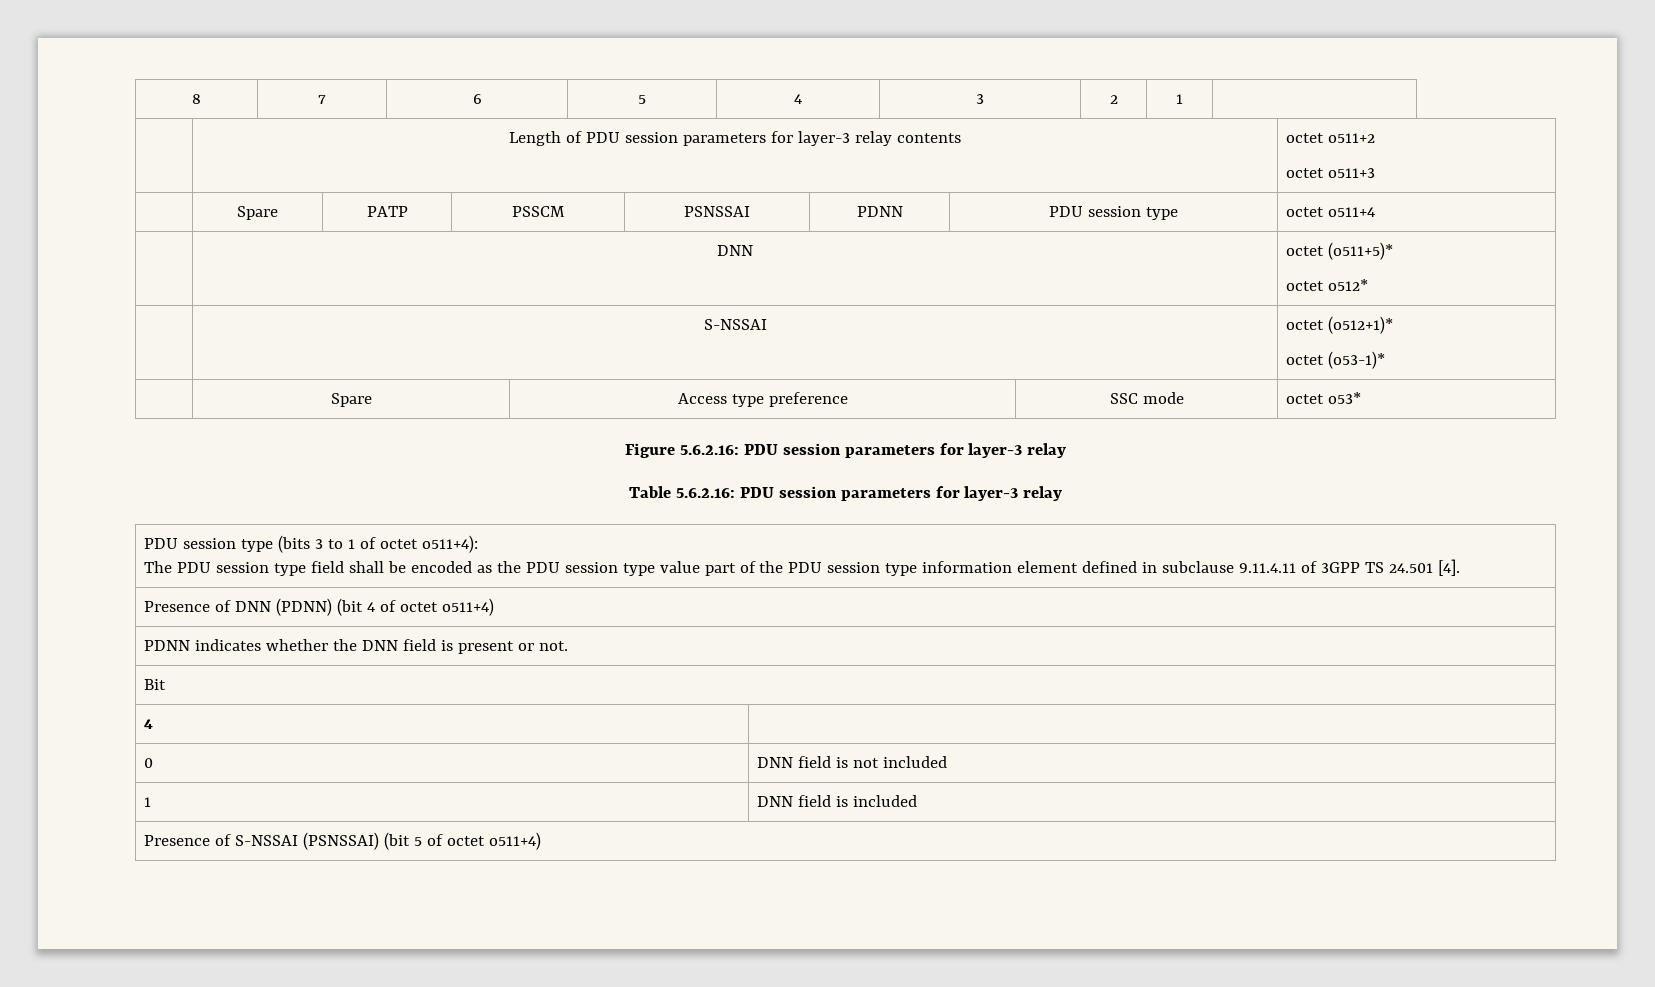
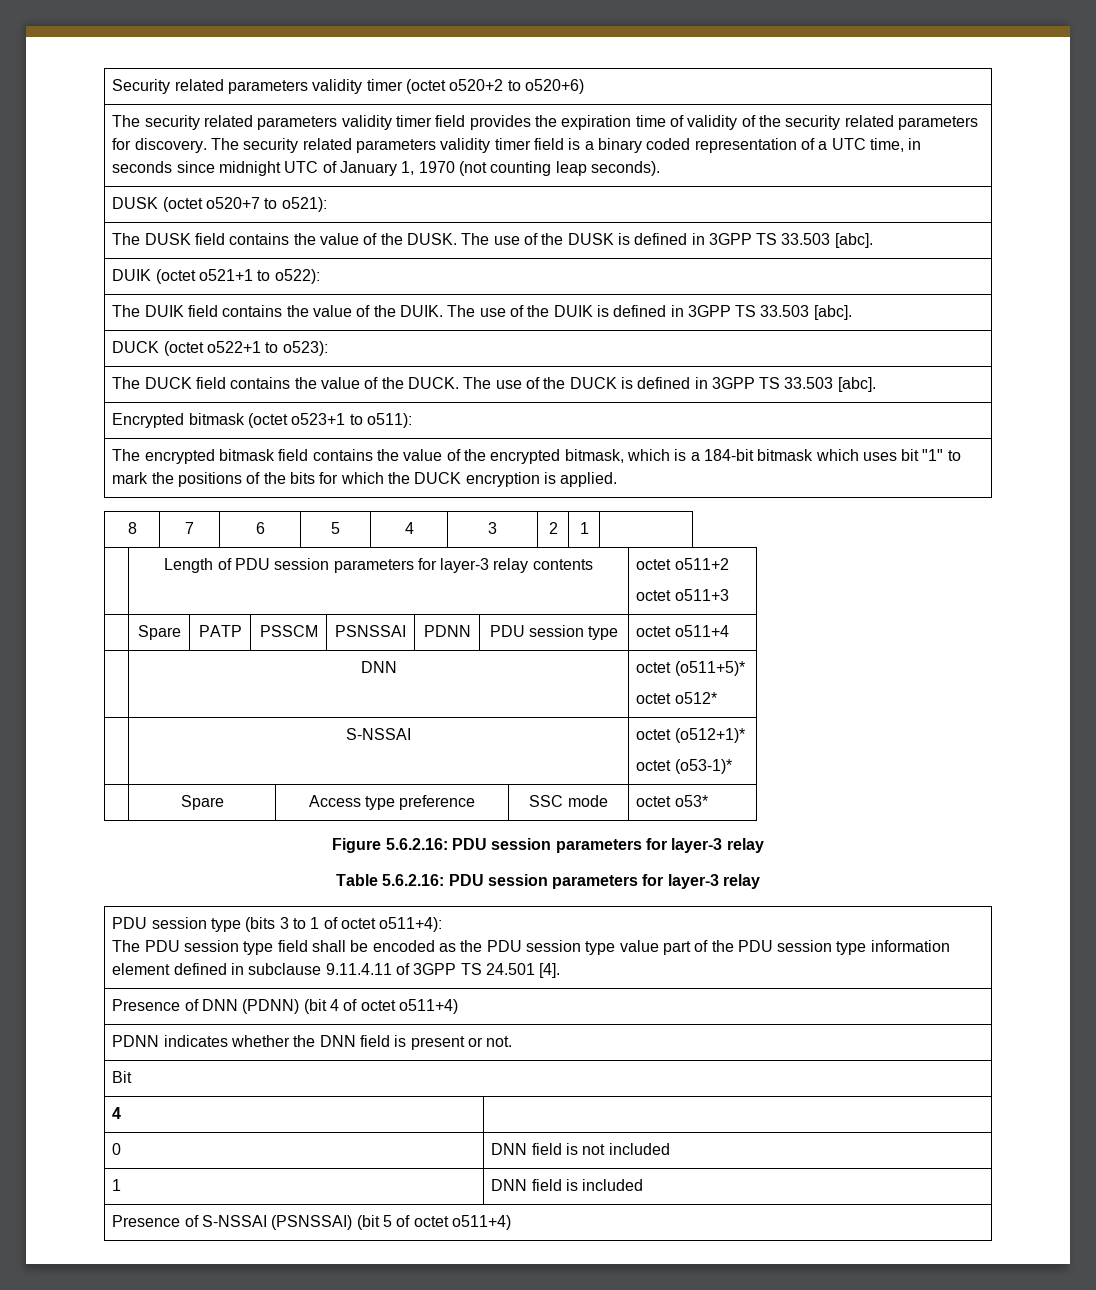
+ Security related parameters validity timer (octet o520+2 to o520+6)
+ The security related parameters validity timer field provides the expiration time of validity of the security related parameters for discovery. The security related parameters validity timer field is a binary coded representation of a UTC time, in seconds since midnight UTC of January 1, 1970 (not counting leap seconds).
+ DUSK (octet o520+7 to o521):
+ The DUSK field contains the value of the DUSK. The use of the DUSK is defined in 3GPP TS 33.503 [abc].
+ DUIK (octet o521+1 to o522):
+ The DUIK field contains the value of the DUIK. The use of the DUIK is defined in 3GPP TS 33.503 [abc].
+ DUCK (octet o522+1 to o523):
+ The DUCK field contains the value of the DUCK. The use of the DUCK is defined in 3GPP TS 33.503 [abc].
+ Encrypted bitmask (octet o523+1 to o511):
+ The encrypted bitmask field contains the value of the encrypted bitmask, which is a 184-bit bitmask which uses bit "1" to mark the positions of the bits for which the DUCK encryption is applied.

